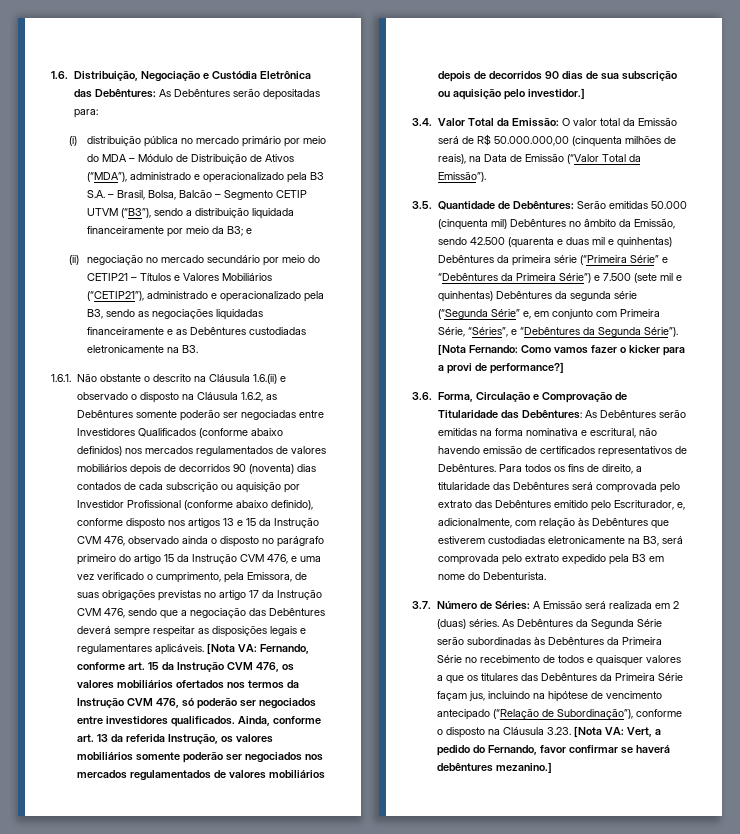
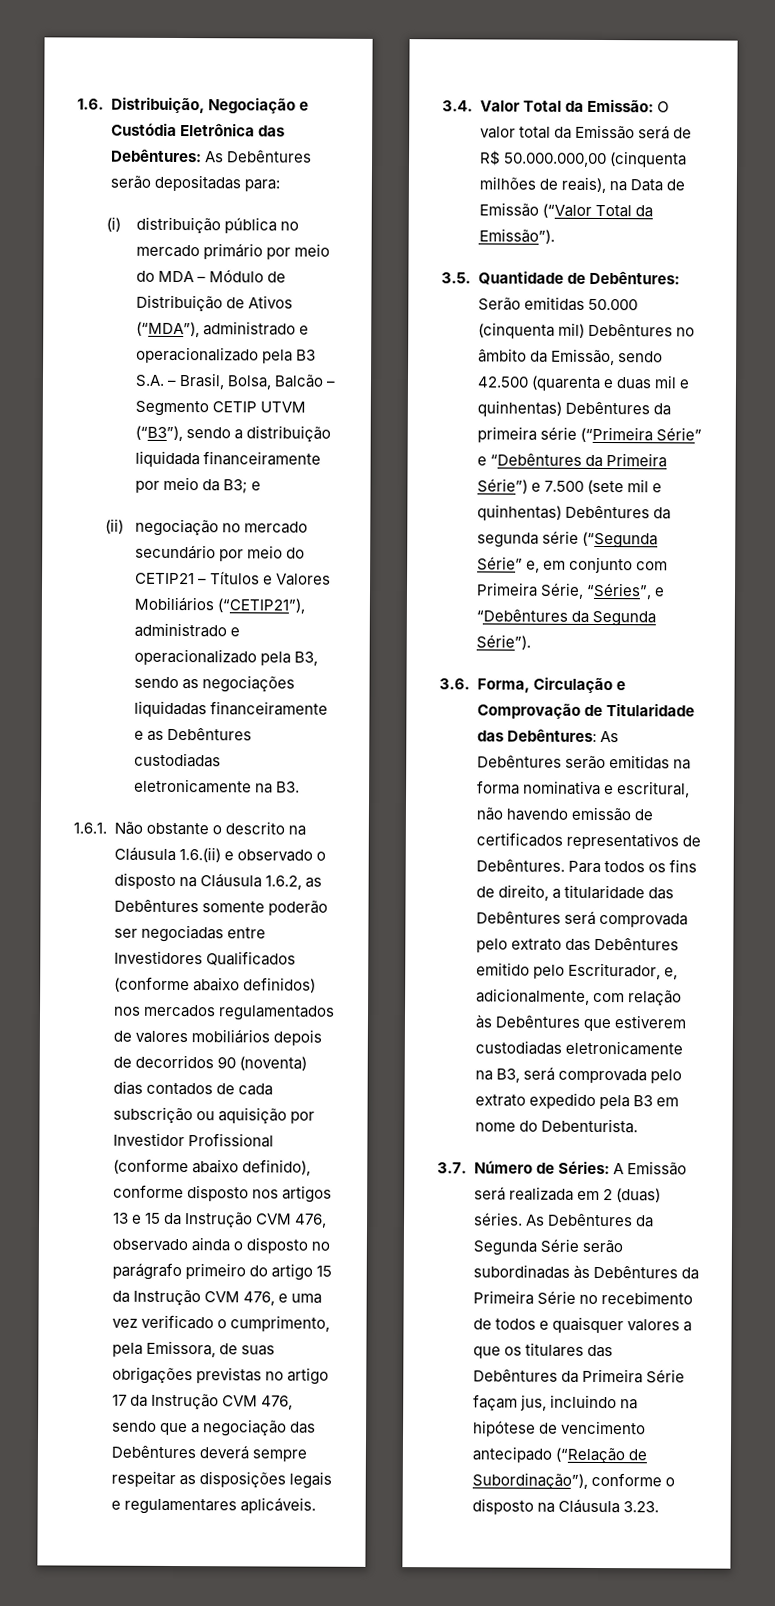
- [Nota VA: Fernando, conforme art. 15 da Instrução CVM 476, os valores mobiliários ofertados nos termos da Instrução CVM 476, só poderão ser negociados entre investidores qualificados. Ainda, conforme art. 13 da referida Instrução, os valores mobiliários somente poderão ser negociados nos mercados regulamentados de valores mobiliários depois de decorridos 90 dias de sua subscrição ou aquisição pelo investidor.]
- [Nota Fernando: Como vamos fazer o kicker para a provi de performance?]
- As Debêntures da Segunda Série serão subordinadas às Debêntures da Primeira Série no recebimento de todos e quaisquer valores a que os titulares das Debêntures da Primeira Série façam jus, incluindo na hipótese de vencimento antecipado (“Relação de Subordinação”), conforme o disposto na Cláusula 3.23. [Nota VA: Vert, a pedido do Fernando, favor confirmar se haverá debêntures mezanino.]
+ As Debêntures da Segunda Série serão subordinadas às Debêntures da Primeira Série no recebimento de todos e quaisquer valores a que os titulares das Debêntures da Primeira Série façam jus, incluindo na hipótese de vencimento antecipado (“Relação de Subordinação”), conforme o disposto na Cláusula 3.23.

